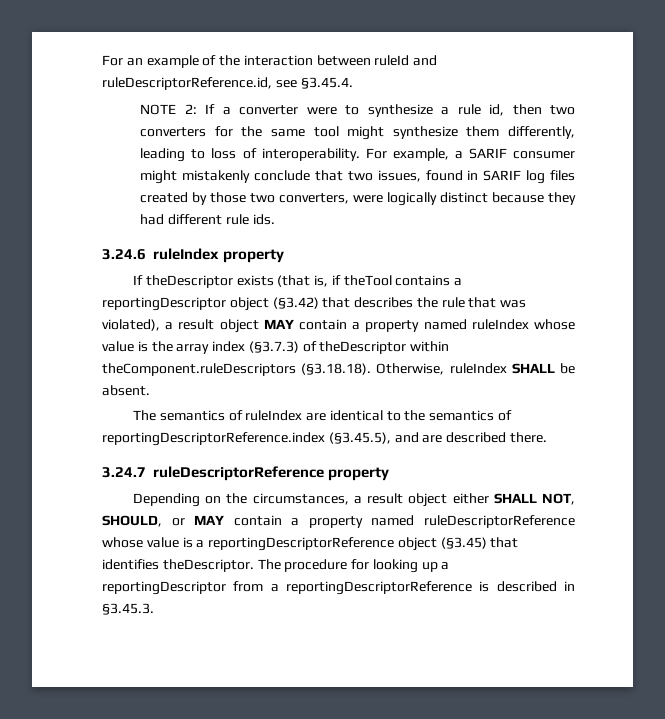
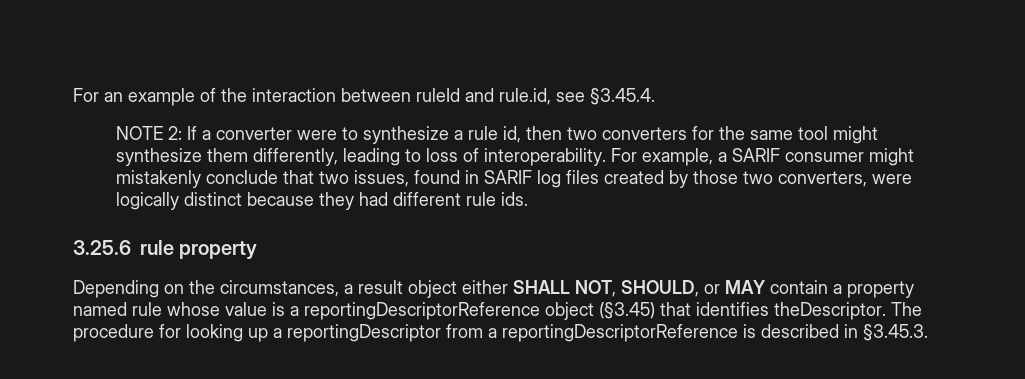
- For an example of the interaction between ruleId and ruleDescriptorReference.id, see §3.45.4.
+ For an example of the interaction between ruleId and rule.id, see §3.45.4.
- 3.24.6 ruleIndex property
- If theDescriptor exists (that is, if theTool contains a reportingDescriptor object (§3.42) that describes the rule that was violated), a result object MAY contain a property named ruleIndex whose value is the array index (§3.7.3) of theDescriptor within theComponent.ruleDescriptors (§3.18.18). Otherwise, ruleIndex SHALL be absent.
- The semantics of ruleIndex are identical to the semantics of reportingDescriptorReference.index (§3.45.5), and are described there.
- 3.24.7 ruleDescriptorReference property
+ 3.25.6 rule property
- Depending on the circumstances, a result object either SHALL NOT, SHOULD, or MAY contain a property named ruleDescriptorReference whose value is a reportingDescriptorReference object (§3.45) that identifies theDescriptor.
+ Depending on the circumstances, a result object either SHALL NOT, SHOULD, or MAY contain a property named rule whose value is a reportingDescriptorReference object (§3.45) that identifies theDescriptor.

